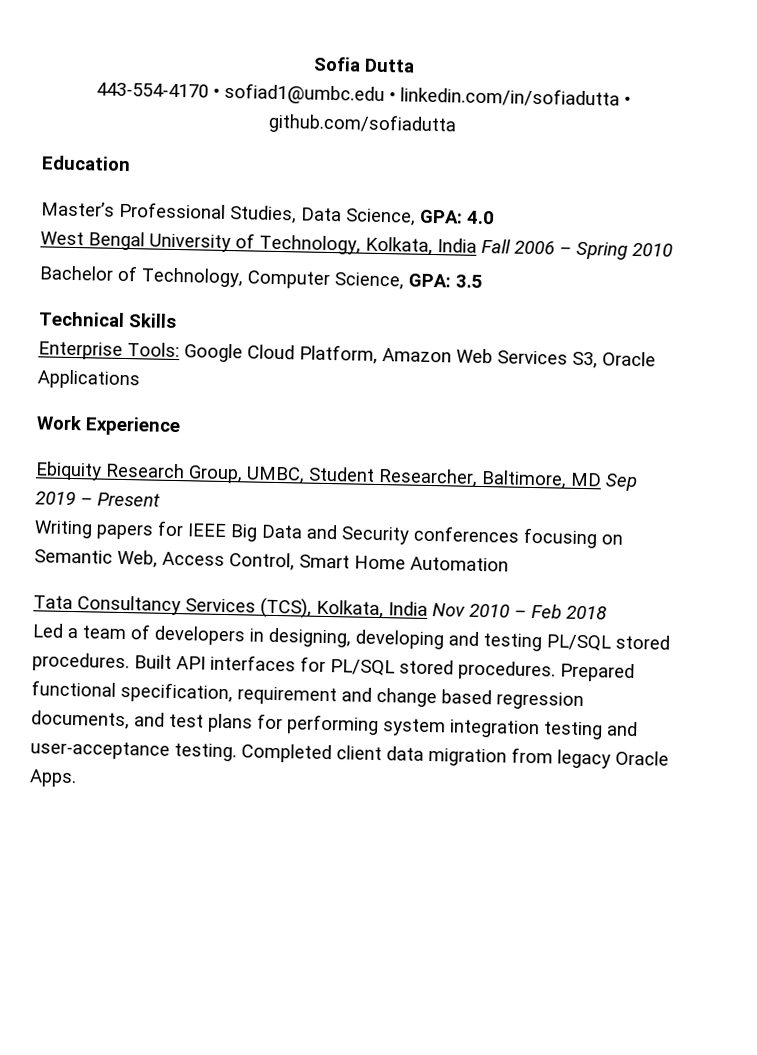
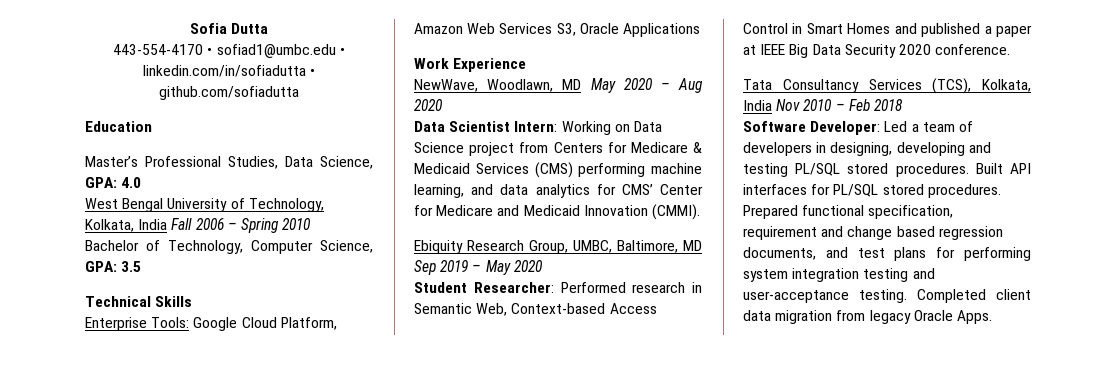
+ NewWave, Woodlawn, MD May 2020 – Aug 2020
+ Data Scientist Intern: Working on Data Science project from Centers for Medicare & Medicaid Services (CMS) performing machine learning, and data analytics for CMS’ Center for Medicare and Medicaid Innovation (CMMI).
- Ebiquity Research Group, UMBC, Student Researcher, Baltimore, MD Sep 2019 – Present
- Writing papers for IEEE Big Data and Security conferences focusing on Semantic Web, Access Control, Smart Home Automation
+ Ebiquity Research Group, UMBC, Baltimore, MD Sep 2019 – May 2020
+ Student Researcher: Performed research in Semantic Web, Context-based Access Control in Smart Homes and published a paper at IEEE Big Data Security 2020 conference.
- Led a team of developers in designing, developing and testing PL/SQL stored procedures.
+ Software Developer: Led a team of developers in designing, developing and testing PL/SQL stored procedures.

